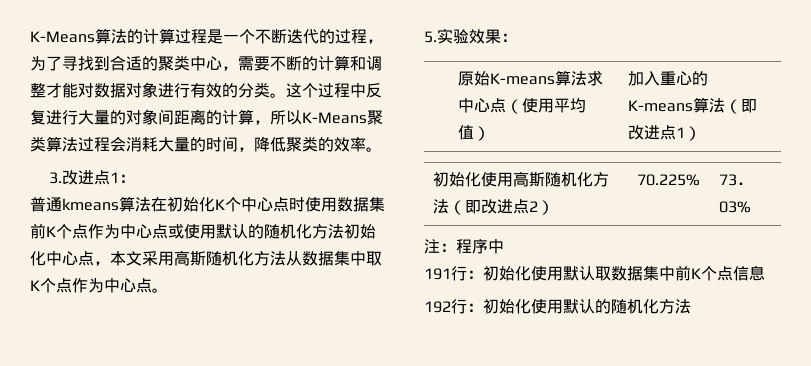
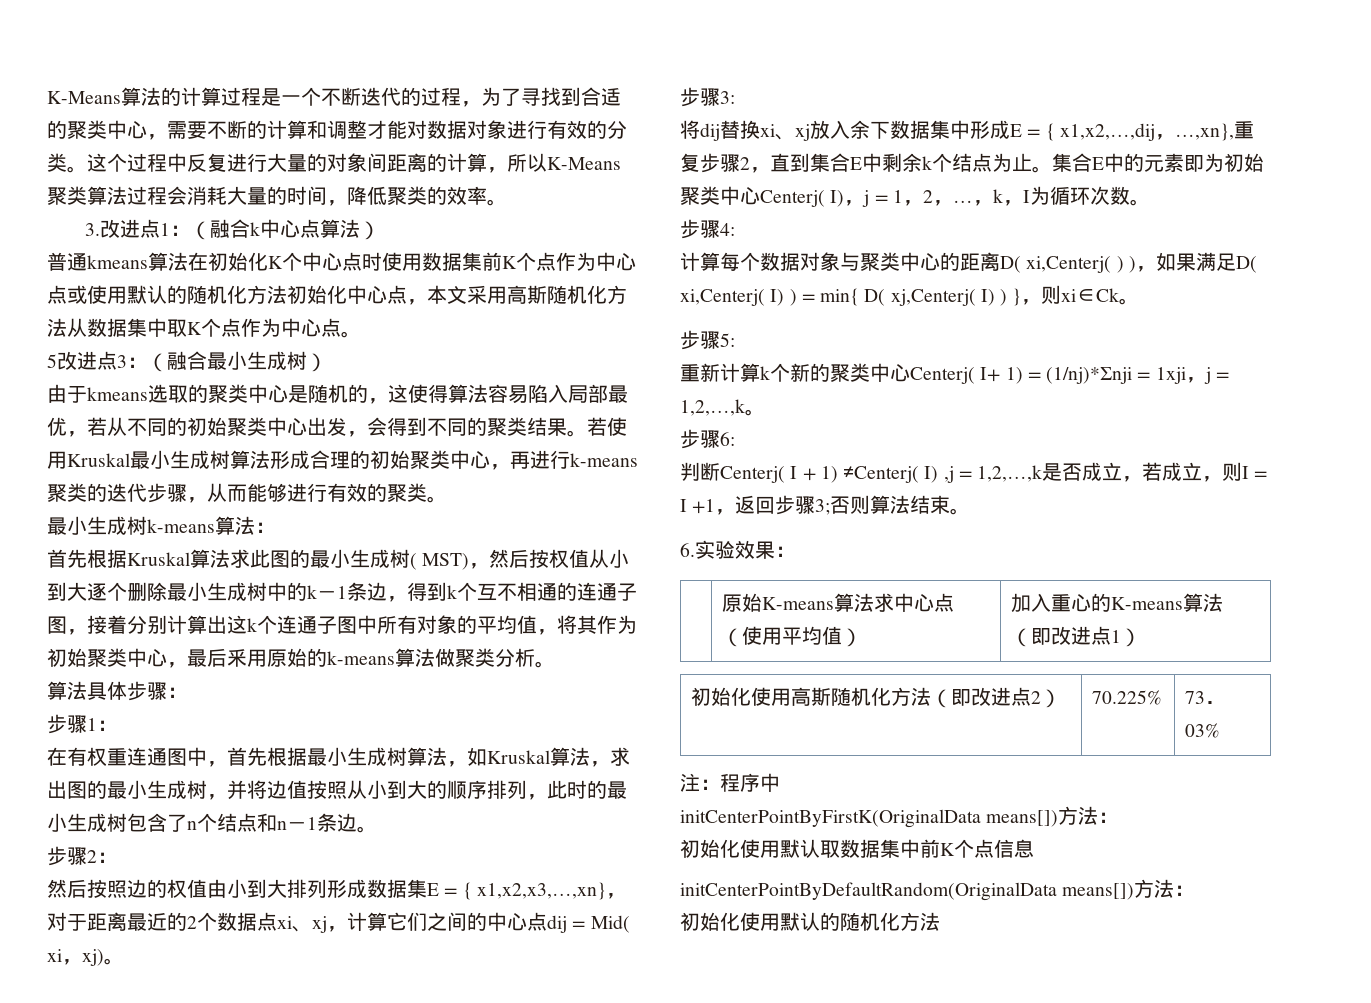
- 3.改进点1：
+ 3.改进点1：（融合k中心点算法）
- 5.实验效果：
+ 5改进点3：（融合最小生成树）
+ 由于kmeans选取的聚类中心是随机的，这使得算法容易陷入局部最优，若从不同的初始聚类中心出发，会得到不同的聚类结果。若使用Kruskal最小生成树算法形成合理的初始聚类中心，再进行k-means聚类的迭代步骤，从而能够进行有效的聚类。
+ 最小生成树k-means算法：
+ 首先根据Kruskal算法求此图的最小生成树( MST)，然后按权值从小到大逐个删除最小生成树中的k－1条边，得到k个互不相通的连通子图，接着分别计算出这k个连通子图中所有对象的平均值，将其作为初始聚类中心，最后釆用原始的k-means算法做聚类分析。
+ 算法具体步骤：
+ 步骤1：
+ 在有权重连通图中，首先根据最小生成树算法，如Kruskal算法，求出图的最小生成树，并将边值按照从小到大的顺序排列，此时的最小生成树包含了n个结点和n－1条边。
+ 步骤2：
+ 然后按照边的权值由小到大排列形成数据集E = { x1,x2,x3,…,xn}，对于距离最近的2个数据点xi、xj，计算它们之间的中心点dij = Mid( xi，xj)。
+ 步骤3:
+ 将dij替换xi、xj放入余下数据集中形成E = { x1,x2,…,dij，…,xn},重复步骤2，直到集合E中剩余k个结点为止。集合E中的元素即为初始聚类中心Centerj( I)，j = 1，2，…，k，I为循环次数。
+ 步骤4:
+ 计算每个数据对象与聚类中心的距离D( xi,Centerj( ) )，如果满足D( xi,Centerj( I) ) = min{ D( xj,Centerj( I) ) }，则xi∈Ck。
+ 步骤5:
+ 重新计算k个新的聚类中心Centerj( I+ 1) = (1/nj)*Σnji = 1xji，j = 1,2,…,k。
+ 步骤6:
+ 判断Centerj( I + 1) ≠Centerj( I) ,j = 1,2,…,k是否成立，若成立，则I = I +1，返回步骤3;否则算法结束。
+ 6.实验效果：
- 191行：初始化使用默认取数据集中前K个点信息
+ initCenterPointByFirstK(OriginalData means[])方法：
+ 初始化使用默认取数据集中前K个点信息
- 192行：初始化使用默认的随机化方法
+ initCenterPointByDefaultRandom(OriginalData means[])方法：
+ 初始化使用默认的随机化方法

